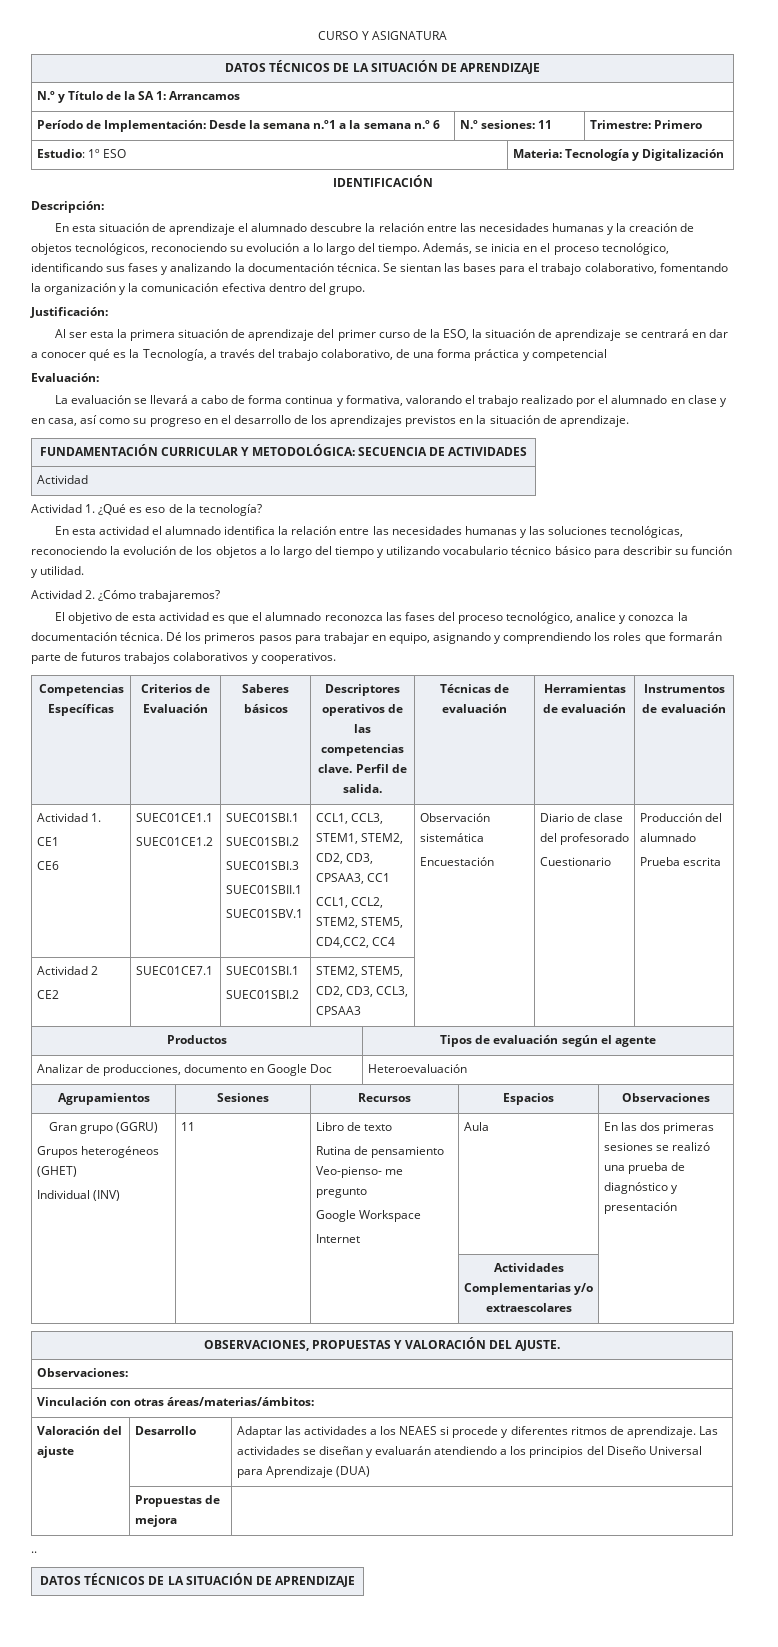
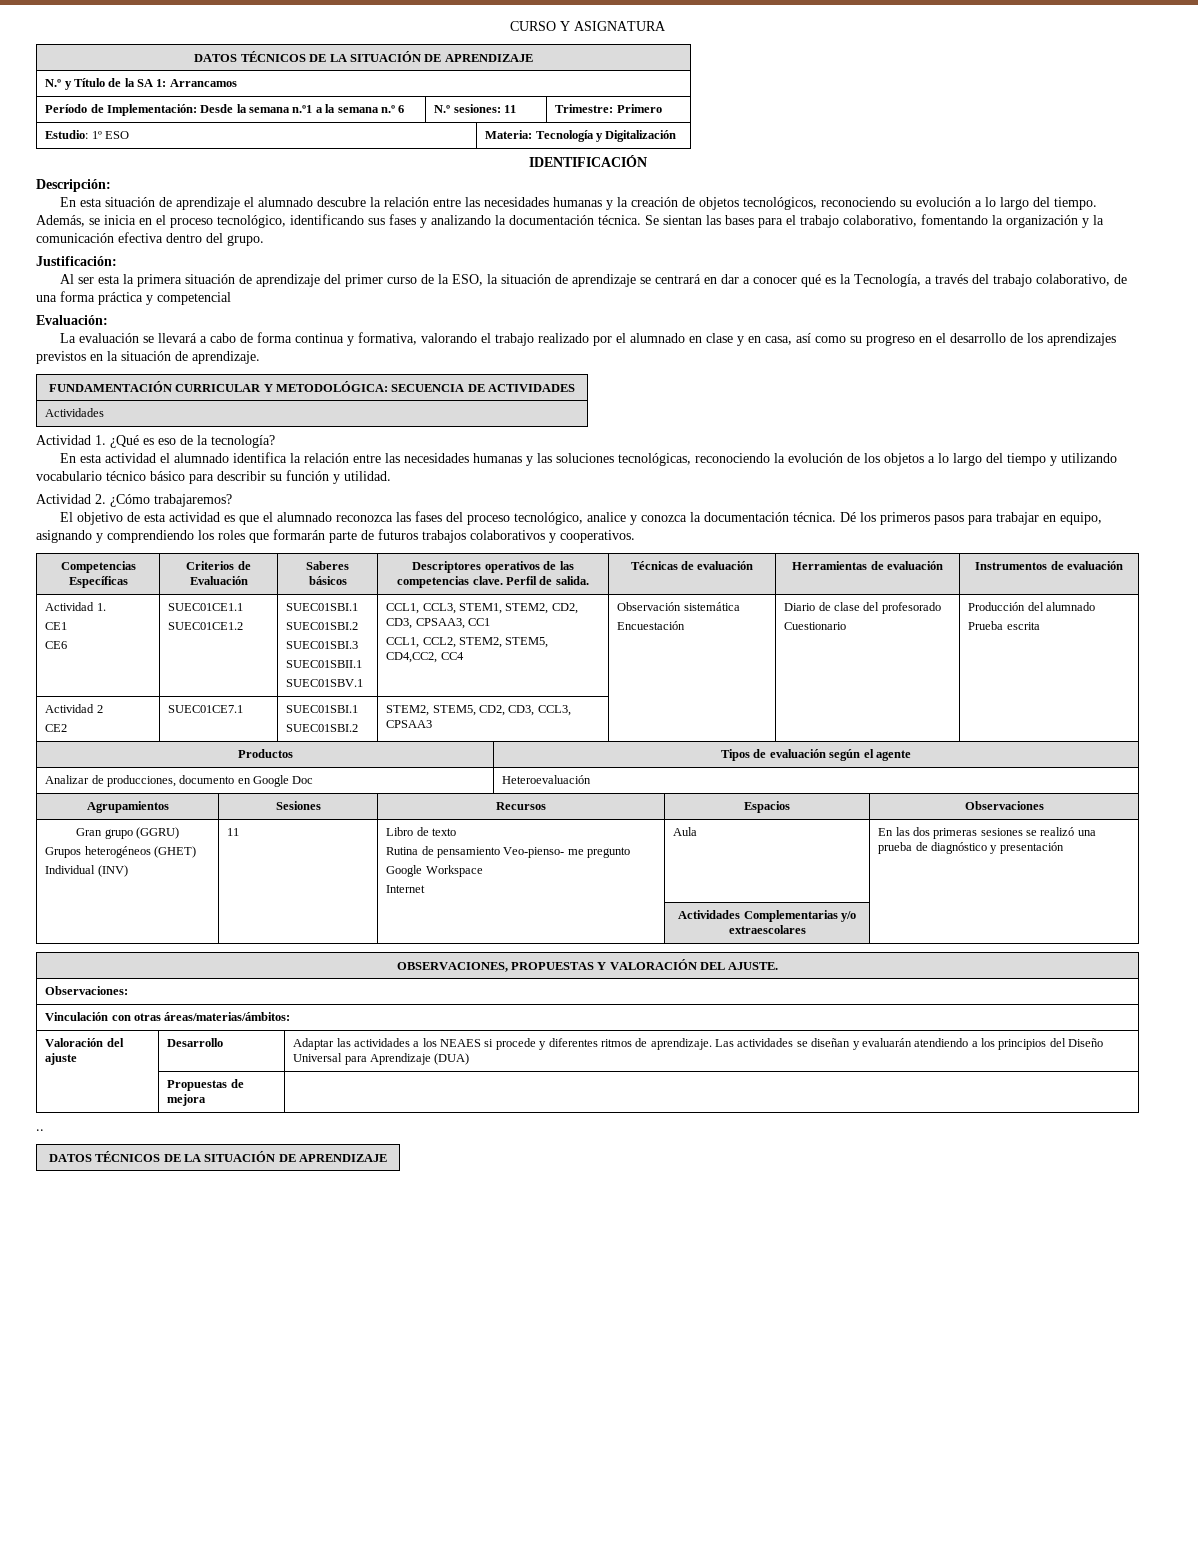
  FUNDAMENTACIÓN CURRICULAR Y METODOLÓGICA: SECUENCIA DE ACTIVIDADES
- Actividad
+ Actividades

